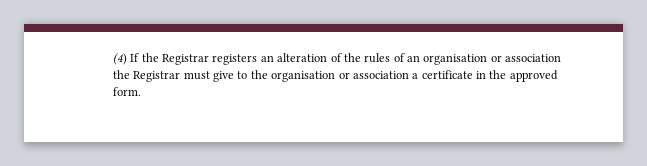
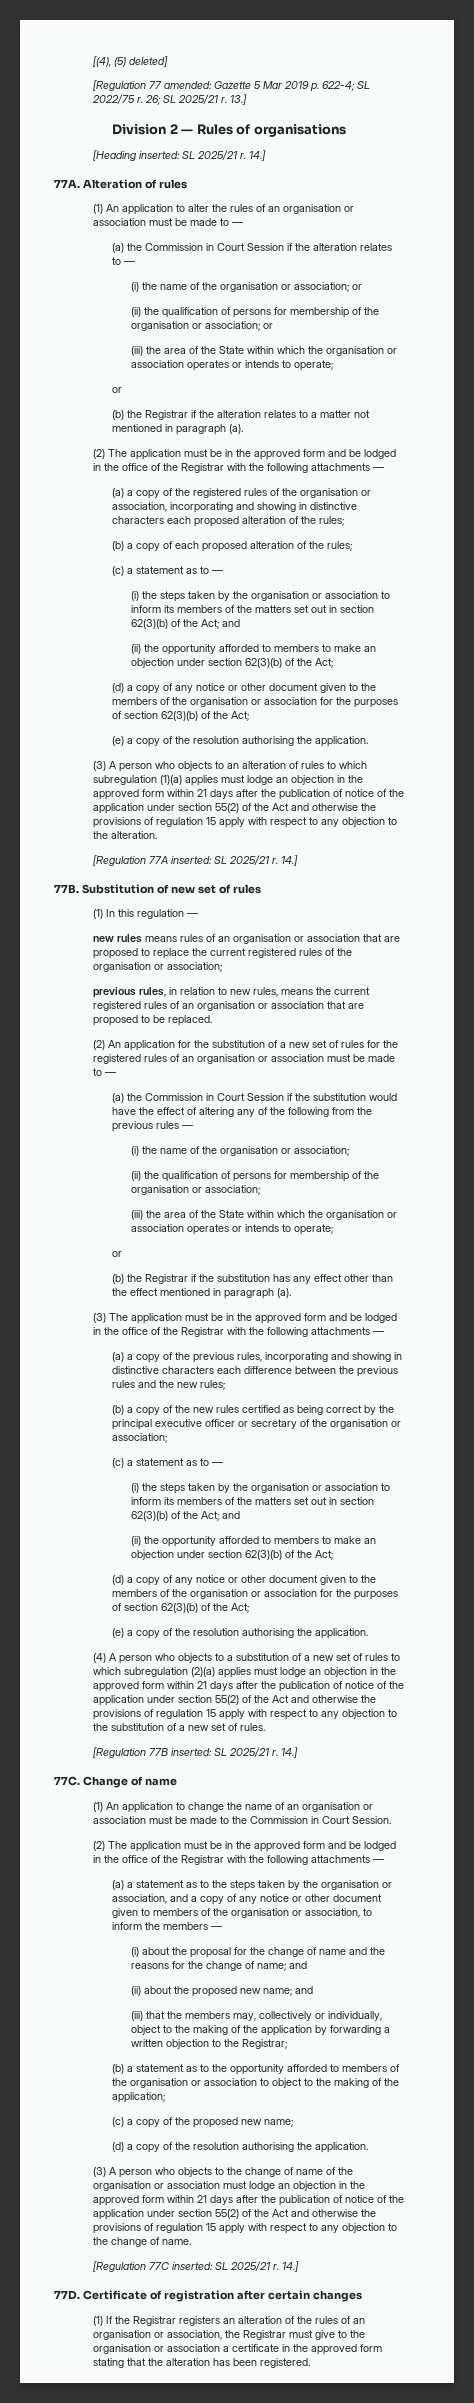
- (4) If the Registrar registers an alteration of the rules of an organisation or association the Registrar must give to the organisation or association a certificate in the approved form.
+ [(4), (5) deleted]
+ [Regulation 77 amended: Gazette 5 Mar 2019 p. 622-4; SL 2022/75 r. 26; SL 2025/21 r. 13.]
+ Division 2 — Rules of organisations
+ [Heading inserted: SL 2025/21 r. 14.]
+ 77A. Alteration of rules
+ (1) An application to alter the rules of an organisation or association must be made to —
+ (a) the Commission in Court Session if the alteration relates to —
+ (i) the name of the organisation or association; or
+ (ii) the qualification of persons for membership of the organisation or association; or
+ (iii) the area of the State within which the organisation or association operates or intends to operate;
+ or
+ (b) the Registrar if the alteration relates to a matter not mentioned in paragraph (a).
+ (2) The application must be in the approved form and be lodged in the office of the Registrar with the following attachments —
+ (a) a copy of the registered rules of the organisation or association, incorporating and showing in distinctive characters each proposed alteration of the rules;
+ (b) a copy of each proposed alteration of the rules;
+ (c) a statement as to —
+ (i) the steps taken by the organisation or association to inform its members of the matters set out in section 62(3)(b) of the Act; and
+ (ii) the opportunity afforded to members to make an objection under section 62(3)(b) of the Act;
+ (d) a copy of any notice or other document given to the members of the organisation or association for the purposes of section 62(3)(b) of the Act;
+ (e) a copy of the resolution authorising the application.
+ (3) A person who objects to an alteration of rules to which subregulation (1)(a) applies must lodge an objection in the approved form within 21 days after the publication of notice of the application under section 55(2) of the Act and otherwise the provisions of regulation 15 apply with respect to any objection to the alteration.
+ [Regulation 77A inserted: SL 2025/21 r. 14.]
+ 77B. Substitution of new set of rules
+ (1) In this regulation —
+ new rules means rules of an organisation or association that are proposed to replace the current registered rules of the organisation or association;
+ previous rules, in relation to new rules, means the current registered rules of an organisation or association that are proposed to be replaced.
+ (2) An application for the substitution of a new set of rules for the registered rules of an organisation or association must be made to —
+ (a) the Commission in Court Session if the substitution would have the effect of altering any of the following from the previous rules —
+ (i) the name of the organisation or association;
+ (ii) the qualification of persons for membership of the organisation or association;
+ (iii) the area of the State within which the organisation or association operates or intends to operate;
+ or
+ (b) the Registrar if the substitution has any effect other than the effect mentioned in paragraph (a).
+ (3) The application must be in the approved form and be lodged in the office of the Registrar with the following attachments —
+ (a) a copy of the previous rules, incorporating and showing in distinctive characters each difference between the previous rules and the new rules;
+ (b) a copy of the new rules certified as being correct by the principal executive officer or secretary of the organisation or association;
+ (c) a statement as to —
+ (i) the steps taken by the organisation or association to inform its members of the matters set out in section 62(3)(b) of the Act; and
+ (ii) the opportunity afforded to members to make an objection under section 62(3)(b) of the Act;
+ (d) a copy of any notice or other document given to the members of the organisation or association for the purposes of section 62(3)(b) of the Act;
+ (e) a copy of the resolution authorising the application.
+ (4) A person who objects to a substitution of a new set of rules to which subregulation (2)(a) applies must lodge an objection in the approved form within 21 days after the publication of notice of the application under section 55(2) of the Act and otherwise the provisions of regulation 15 apply with respect to any objection to the substitution of a new set of rules.
+ [Regulation 77B inserted: SL 2025/21 r. 14.]
+ 77C. Change of name
+ (1) An application to change the name of an organisation or association must be made to the Commission in Court Session.
+ (2) The application must be in the approved form and be lodged in the office of the Registrar with the following attachments —
+ (a) a statement as to the steps taken by the organisation or association, and a copy of any notice or other document given to members of the organisation or association, to inform the members —
+ (i) about the proposal for the change of name and the reasons for the change of name; and
+ (ii) about the proposed new name; and
+ (iii) that the members may, collectively or individually, object to the making of the application by forwarding a written objection to the Registrar;
+ (b) a statement as to the opportunity afforded to members of the organisation or association to object to the making of the application;
+ (c) a copy of the proposed new name;
+ (d) a copy of the resolution authorising the application.
+ (3) A person who objects to the change of name of the organisation or association must lodge an objection in the approved form within 21 days after the publication of notice of the application under section 55(2) of the Act and otherwise the provisions of regulation 15 apply with respect to any objection to the change of name.
+ [Regulation 77C inserted: SL 2025/21 r. 14.]
+ 77D. Certificate of registration after certain changes
+ (1) If the Registrar registers an alteration of the rules of an organisation or association, the Registrar must give to the organisation or association a certificate in the approved form stating that the alteration has been registered.

